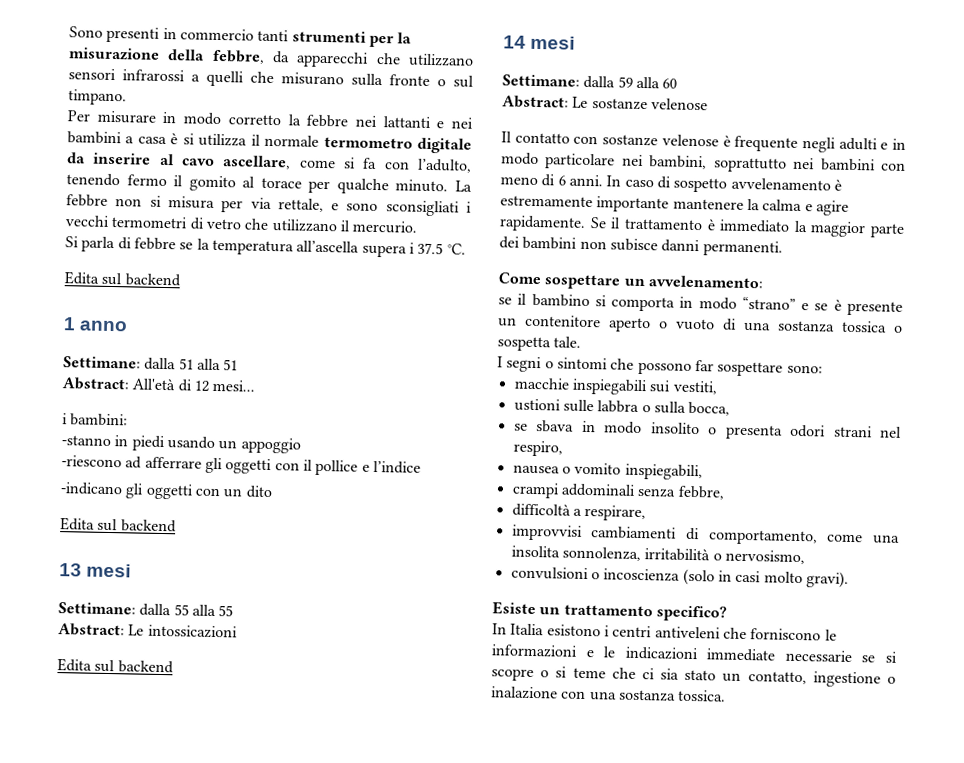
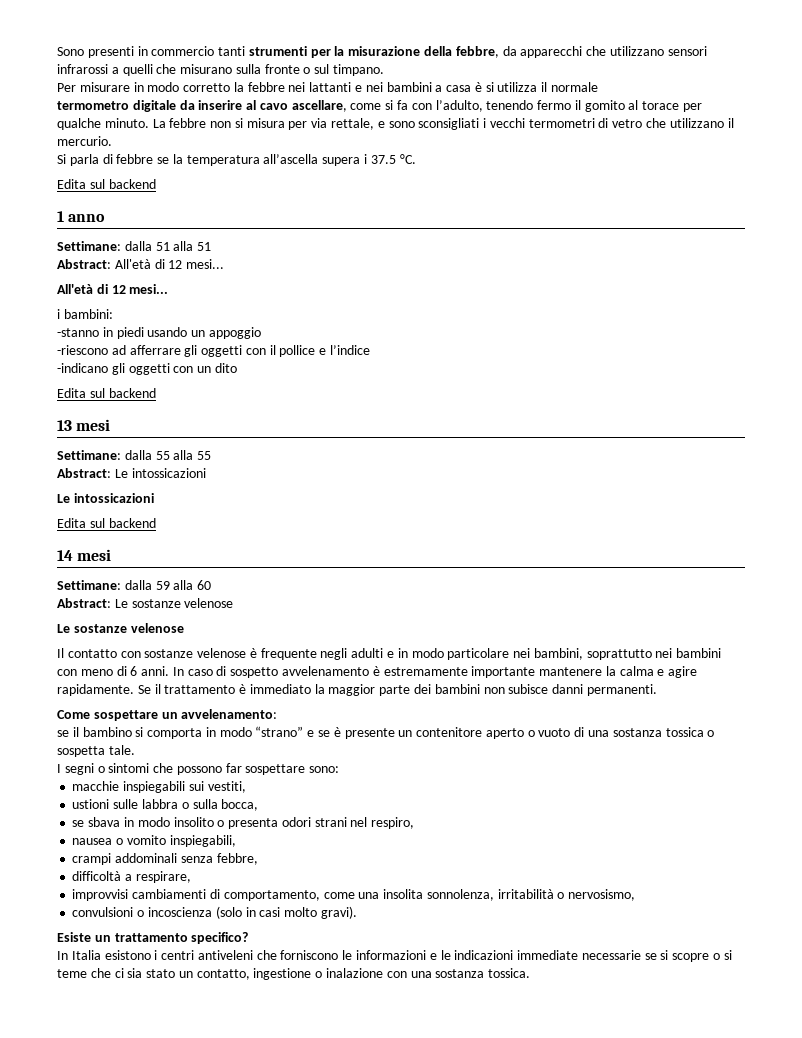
- Per misurare in modo corretto la febbre nei lattanti e nei bambini a casa è si utilizza il normale termometro digitale da inserire al cavo ascellare, come si fa con l’adulto, tenendo fermo il gomito al torace per qualche minuto.
+ Per misurare in modo corretto la febbre nei lattanti e nei bambini a casa è si utilizza il normale
+ termometro digitale da inserire al cavo ascellare, come si fa con l’adulto, tenendo fermo il gomito al torace per qualche minuto.
  Abstract: All'età di 12 mesi...
+ All'età di 12 mesi...
  Abstract: Le intossicazioni
+ Le intossicazioni
  Abstract: Le sostanze velenose
+ Le sostanze velenose

